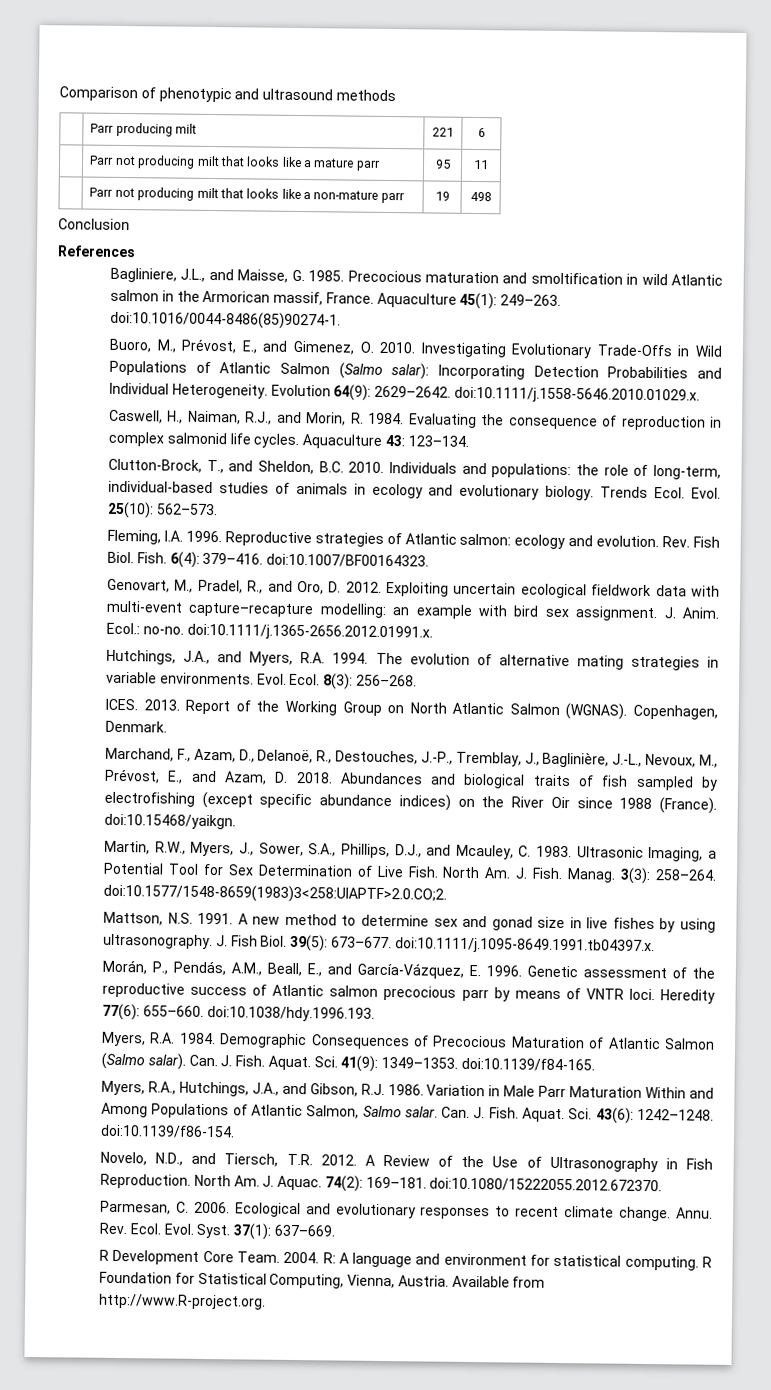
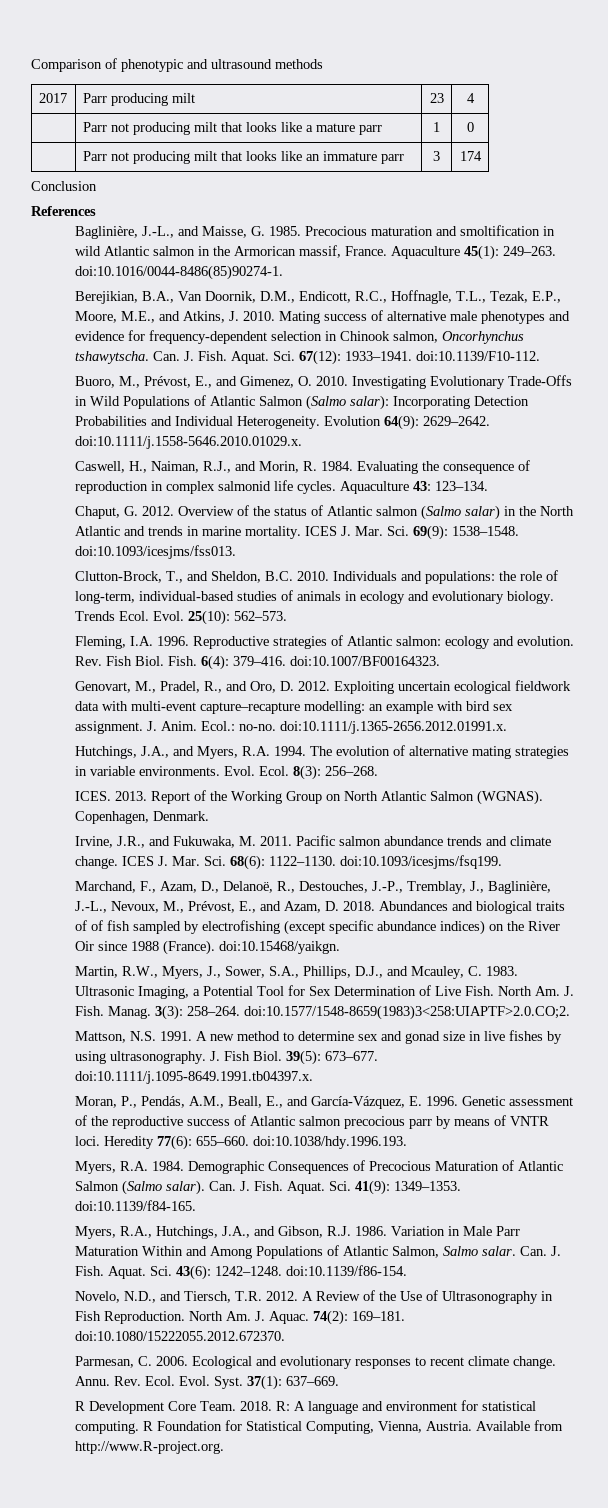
- | Parr producing milt | 221 | 6
+ 2017 | Parr producing milt | 23 | 4
- | Parr not producing milt that looks like a mature parr | 95 | 11
- | Parr not producing milt that looks like a non-mature parr | 19 | 498
+ | Parr not producing milt that looks like a mature parr | 1 | 0
+ | Parr not producing milt that looks like an immature parr | 3 | 174
- Bagliniere, J.L., and Maisse, G. 1985.
+ Baglinière, J.-L., and Maisse, G. 1985.
+ Berejikian, B.A., Van Doornik, D.M., Endicott, R.C., Hoffnagle, T.L., Tezak, E.P., Moore, M.E., and Atkins, J. 2010. Mating success of alternative male phenotypes and evidence for frequency-dependent selection in Chinook salmon, Oncorhynchus tshawytscha. Can. J. Fish. Aquat. Sci. 67(12): 1933–1941. doi:10.1139/F10-112.
+ Chaput, G. 2012. Overview of the status of Atlantic salmon (Salmo salar) in the North Atlantic and trends in marine mortality. ICES J. Mar. Sci. 69(9): 1538–1548. doi:10.1093/icesjms/fss013.
+ Irvine, J.R., and Fukuwaka, M. 2011. Pacific salmon abundance trends and climate change. ICES J. Mar. Sci. 68(6): 1122–1130. doi:10.1093/icesjms/fsq199.
- Abundances and biological traits of fish sampled by electrofishing (except specific abundance indices) on the River Oir since 1988 (France). doi:10.15468/yaikgn.
+ Abundances and biological traits of of fish sampled by electrofishing (except specific abundance indices) on the River Oir since 1988 (France). doi:10.15468/yaikgn.
- Morán, P., Pendás, A.M., Beall, E., and García-Vázquez, E. 1996.
+ Moran, P., Pendás, A.M., Beall, E., and García-Vázquez, E. 1996.
- R Development Core Team. 2004.
+ R Development Core Team. 2018.

